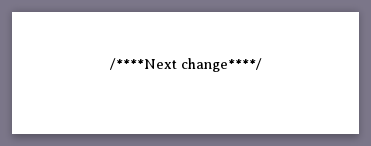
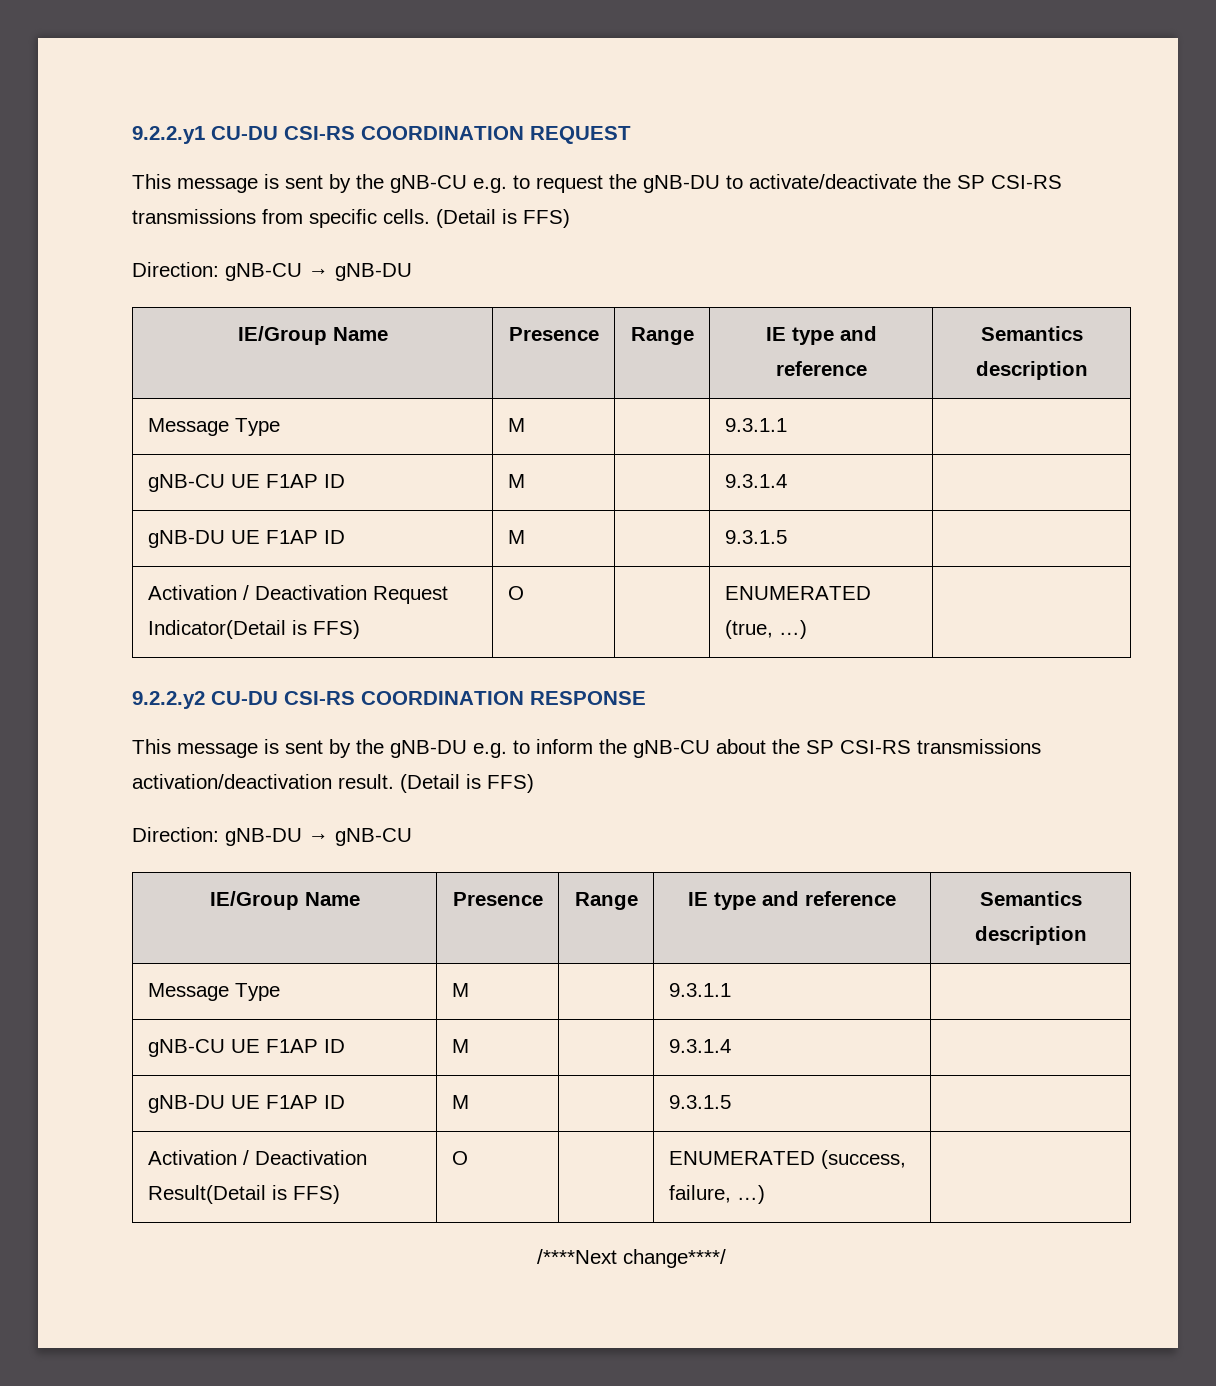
+ 9.2.2.y1 CU-DU CSI-RS COORDINATION REQUEST
+ This message is sent by the gNB-CU e.g. to request the gNB-DU to activate/deactivate the SP CSI-RS transmissions from specific cells. (Detail is FFS)
+ Direction: gNB-CU → gNB-DU
+ IE/Group Name | Presence | Range | IE type and reference | Semantics description
+ Message Type | M | | 9.3.1.1 |
+ gNB-CU UE F1AP ID | M | | 9.3.1.4 |
+ gNB-DU UE F1AP ID | M | | 9.3.1.5 |
+ Activation / Deactivation Request Indicator(Detail is FFS) | O | | ENUMERATED (true, …) |
+ 9.2.2.y2 CU-DU CSI-RS COORDINATION RESPONSE
+ This message is sent by the gNB-DU e.g. to inform the gNB-CU about the SP CSI-RS transmissions activation/deactivation result. (Detail is FFS)
+ Direction: gNB-DU → gNB-CU
+ IE/Group Name | Presence | Range | IE type and reference | Semantics description
+ Message Type | M | | 9.3.1.1 |
+ gNB-CU UE F1AP ID | M | | 9.3.1.4 |
+ gNB-DU UE F1AP ID | M | | 9.3.1.5 |
+ Activation / Deactivation Result(Detail is FFS) | O | | ENUMERATED (success, failure, …) |

